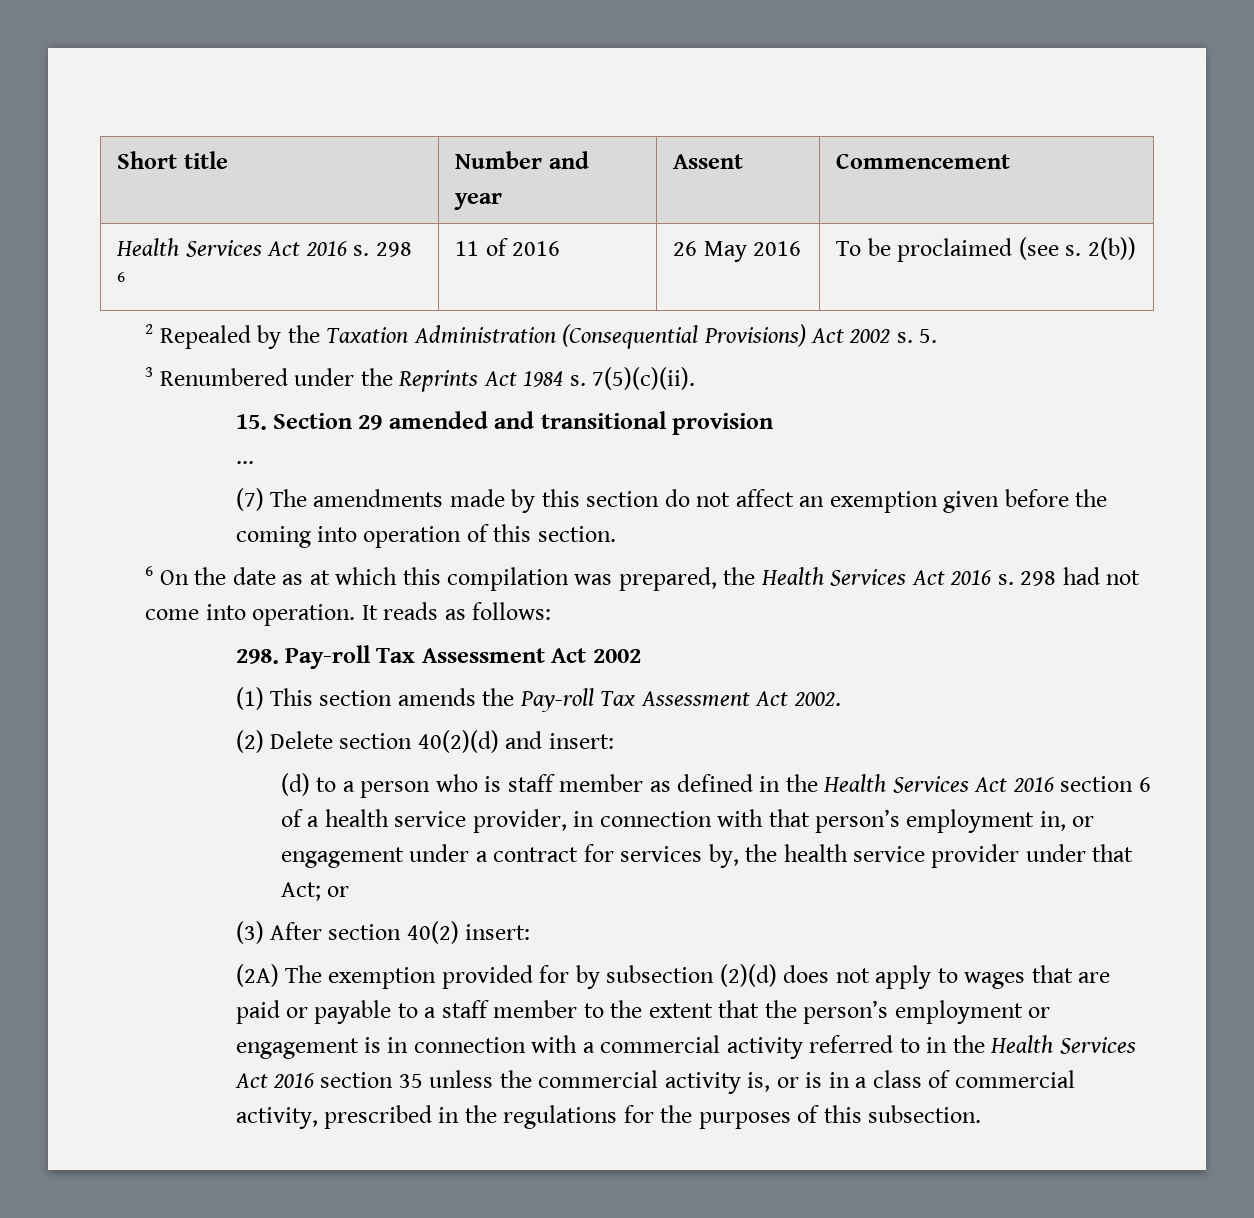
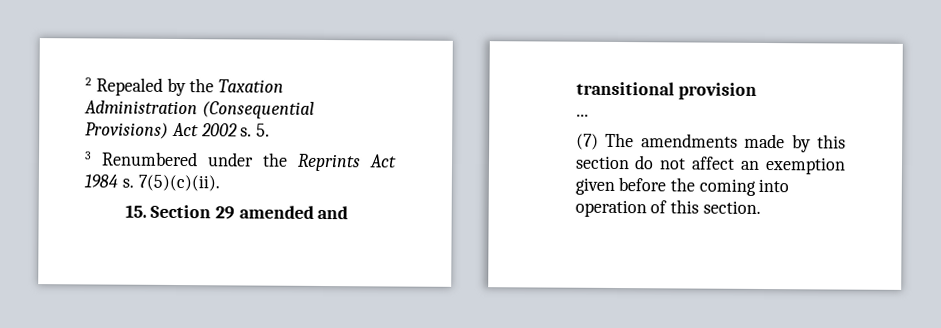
- Short title | Number and year | Assent | Commencement
- Health Services Act 2016 s. 298 6 | 11 of 2016 | 26 May 2016 | To be proclaimed (see s. 2(b))
- 6 On the date as at which this compilation was prepared, the Health Services Act 2016 s. 298 had not come into operation. It reads as follows:
- 298. Pay-roll Tax Assessment Act 2002
- (1) This section amends the Pay-roll Tax Assessment Act 2002.
- (2) Delete section 40(2)(d) and insert:
- (d) to a person who is staff member as defined in the Health Services Act 2016 section 6 of a health service provider, in connection with that person’s employment in, or engagement under a contract for services by, the health service provider under that Act; or
- (3) After section 40(2) insert:
- (2A) The exemption provided for by subsection (2)(d) does not apply to wages that are paid or payable to a staff member to the extent that the person’s employment or engagement is in connection with a commercial activity referred to in the Health Services Act 2016 section 35 unless the commercial activity is, or is in a class of commercial activity, prescribed in the regulations for the purposes of this subsection.

